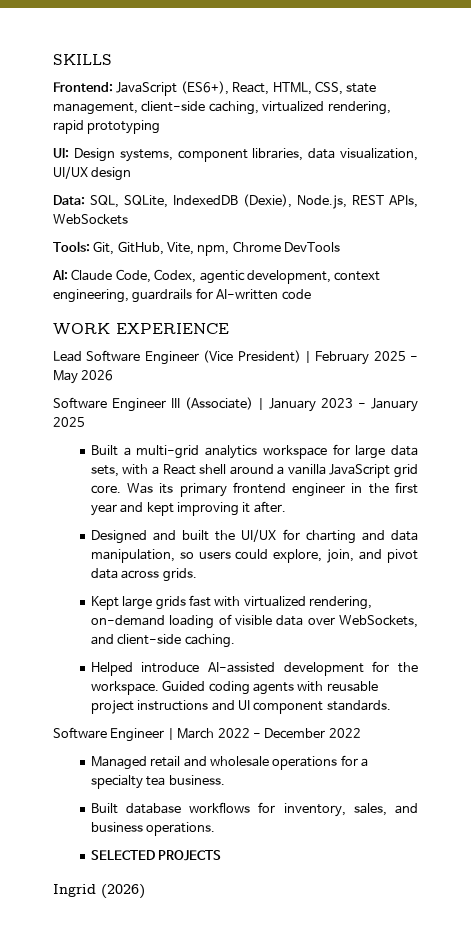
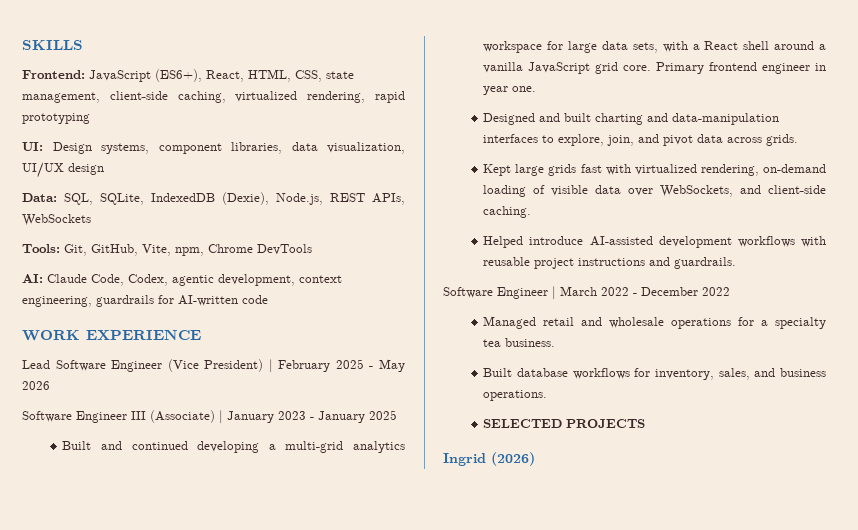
- Built a multi-grid analytics workspace for large data sets, with a React shell around a vanilla JavaScript grid core.
+ Built and continued developing a multi-grid analytics workspace for large data sets, with a React shell around a vanilla JavaScript grid core.
- Was its primary frontend engineer in the first year and kept improving it after.
- Designed and built the UI/UX for charting and data manipulation, so users could explore, join, and pivot data across grids.
+ Primary frontend engineer in year one.
+ Designed and built charting and data-manipulation interfaces to explore, join, and pivot data across grids.
- Helped introduce AI-assisted development for the workspace. Guided coding agents with reusable project instructions and UI component standards.
+ Helped introduce AI-assisted development workflows with reusable project instructions and guardrails.

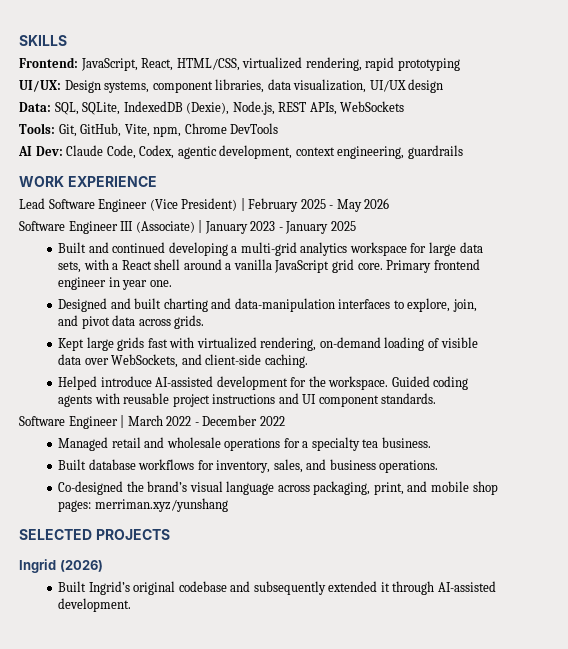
- Frontend: JavaScript (ES6+), React, HTML, CSS, state management, client-side caching, virtualized rendering, rapid prototyping
+ Frontend: JavaScript, React, HTML/CSS, virtualized rendering, rapid prototyping
- UI: Design systems, component libraries, data visualization, UI/UX design
+ UI/UX: Design systems, component libraries, data visualization, UI/UX design
- AI: Claude Code, Codex, agentic development, context engineering, guardrails for AI-written code
+ AI Dev: Claude Code, Codex, agentic development, context engineering, guardrails
- Helped introduce AI-assisted development workflows with reusable project instructions and guardrails.
+ Helped introduce AI-assisted development for the workspace. Guided coding agents with reusable project instructions and UI component standards.
+ Co-designed the brand’s visual language across packaging, print, and mobile shop pages: merriman.xyz/yunshang
  SELECTED PROJECTS
  Ingrid (2026)
+ Built Ingrid’s original codebase and subsequently extended it through AI-assisted development.

